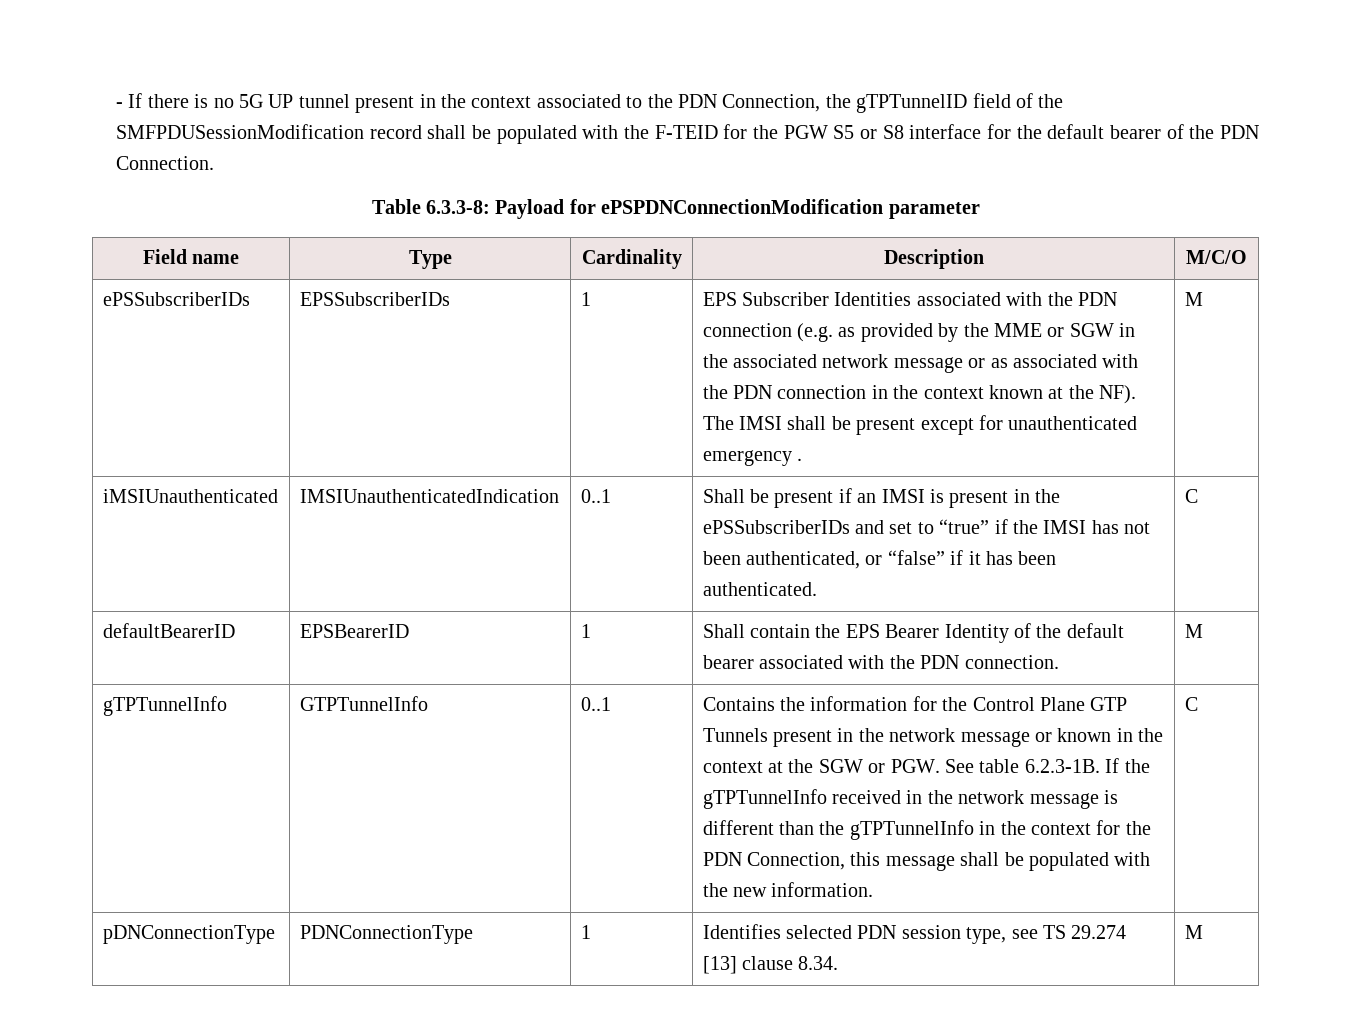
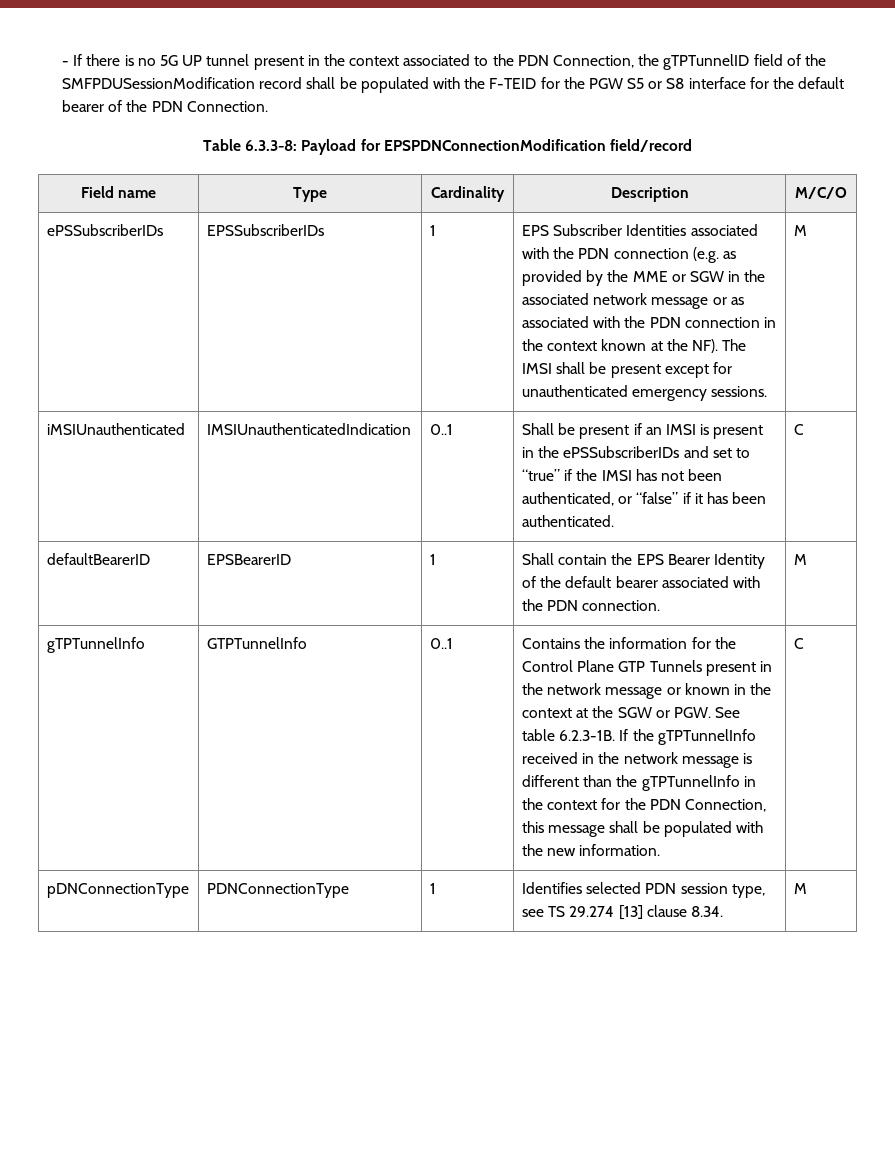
- Table 6.3.3-8: Payload for ePSPDNConnectionModification parameter
+ Table 6.3.3-8: Payload for EPSPDNConnectionModification field/record
- EPS Subscriber Identities associated with the PDN connection (e.g. as provided by the MME or SGW in the associated network message or as associated with the PDN connection in the context known at the NF). The IMSI shall be present except for unauthenticated emergency .
+ EPS Subscriber Identities associated with the PDN connection (e.g. as provided by the MME or SGW in the associated network message or as associated with the PDN connection in the context known at the NF). The IMSI shall be present except for unauthenticated emergency sessions.

